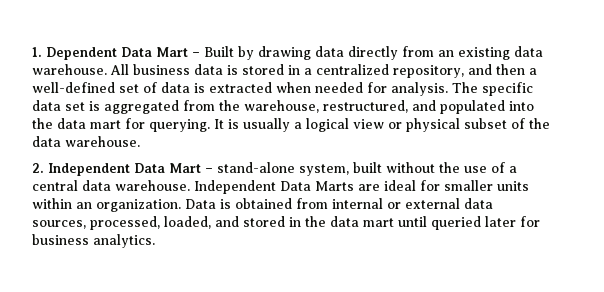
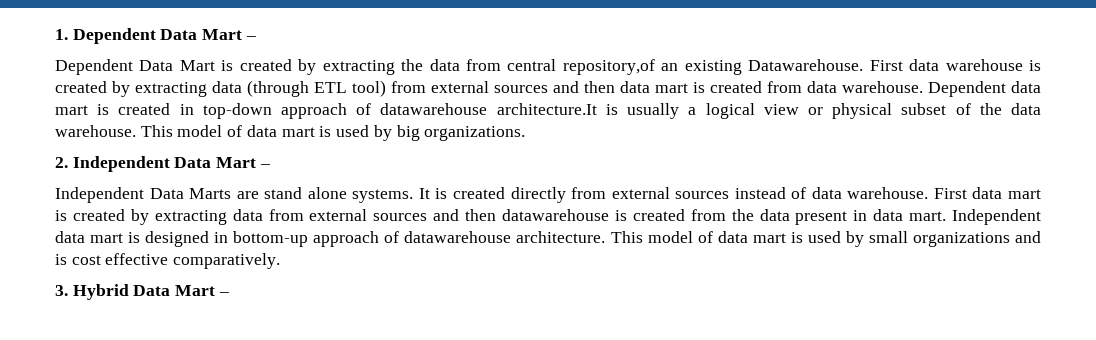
- 1. Dependent Data Mart – Built by drawing data directly from an existing data warehouse. All business data is stored in a centralized repository, and then a well-defined set of data is extracted when needed for analysis. The specific data set is aggregated from the warehouse, restructured, and populated into the data mart for querying. It is usually a logical view or physical subset of the data warehouse.
+ 1. Dependent Data Mart –
+ Dependent Data Mart is created by extracting the data from central repository,of an existing Datawarehouse. First data warehouse is created by extracting data (through ETL tool) from external sources and then data mart is created from data warehouse. Dependent data mart is created in top-down approach of datawarehouse architecture.It is usually a logical view or physical subset of the data warehouse. This model of data mart is used by big organizations.
- 2. Independent Data Mart – stand-alone system, built without the use of a central data warehouse. Independent Data Marts are ideal for smaller units within an organization. Data is obtained from internal or external data sources, processed, loaded, and stored in the data mart until queried later for business analytics.
+ 2. Independent Data Mart –
+ Independent Data Marts are stand alone systems. It is created directly from external sources instead of data warehouse. First data mart is created by extracting data from external sources and then datawarehouse is created from the data present in data mart. Independent data mart is designed in bottom-up approach of datawarehouse architecture. This model of data mart is used by small organizations and is cost effective comparatively.
+ 3. Hybrid Data Mart –

